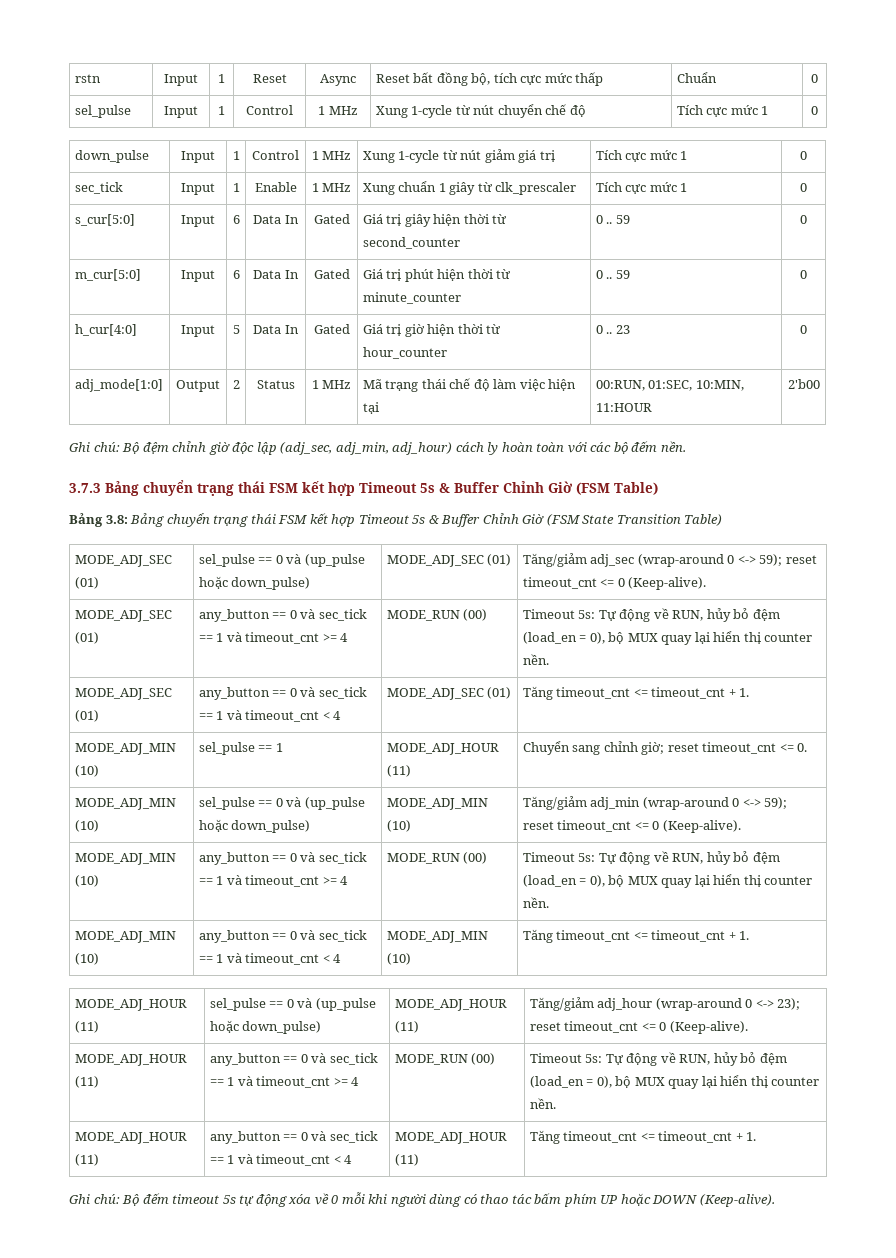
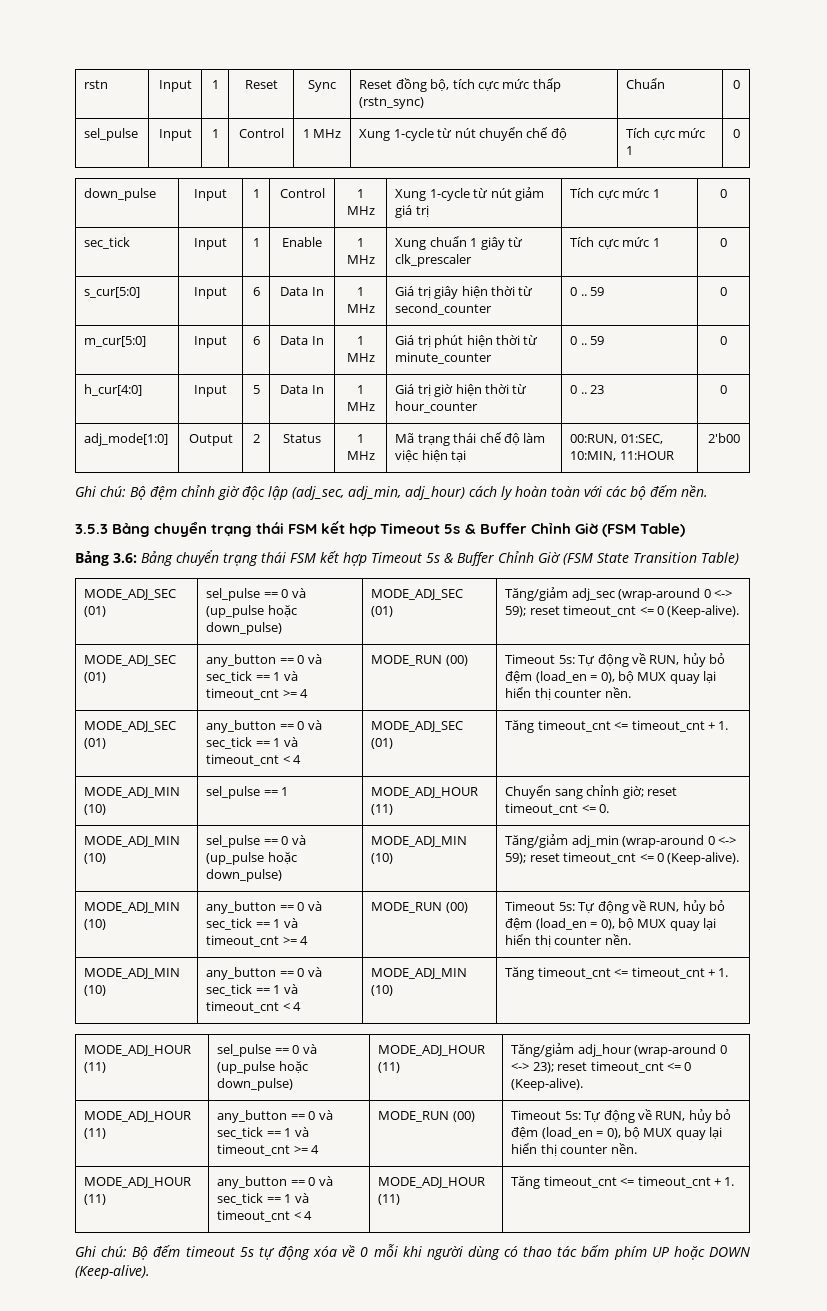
- rstn | Input | 1 | Reset | Async | Reset bất đồng bộ, tích cực mức thấp | Chuẩn | 0
+ rstn | Input | 1 | Reset | Sync | Reset đồng bộ, tích cực mức thấp (rstn_sync) | Chuẩn | 0
- s_cur[5:0] | Input | 6 | Data In | Gated | Giá trị giây hiện thời từ second_counter | 0 .. 59 | 0
+ s_cur[5:0] | Input | 6 | Data In | 1 MHz | Giá trị giây hiện thời từ second_counter | 0 .. 59 | 0
- m_cur[5:0] | Input | 6 | Data In | Gated | Giá trị phút hiện thời từ minute_counter | 0 .. 59 | 0
+ m_cur[5:0] | Input | 6 | Data In | 1 MHz | Giá trị phút hiện thời từ minute_counter | 0 .. 59 | 0
- h_cur[4:0] | Input | 5 | Data In | Gated | Giá trị giờ hiện thời từ hour_counter | 0 .. 23 | 0
+ h_cur[4:0] | Input | 5 | Data In | 1 MHz | Giá trị giờ hiện thời từ hour_counter | 0 .. 23 | 0
- 3.7.3 Bảng chuyển trạng thái FSM kết hợp Timeout 5s & Buffer Chỉnh Giờ (FSM Table)
+ 3.5.3 Bảng chuyển trạng thái FSM kết hợp Timeout 5s & Buffer Chỉnh Giờ (FSM Table)
- Bảng 3.8: Bảng chuyển trạng thái FSM kết hợp Timeout 5s & Buffer Chỉnh Giờ (FSM State Transition Table)
+ Bảng 3.6: Bảng chuyển trạng thái FSM kết hợp Timeout 5s & Buffer Chỉnh Giờ (FSM State Transition Table)

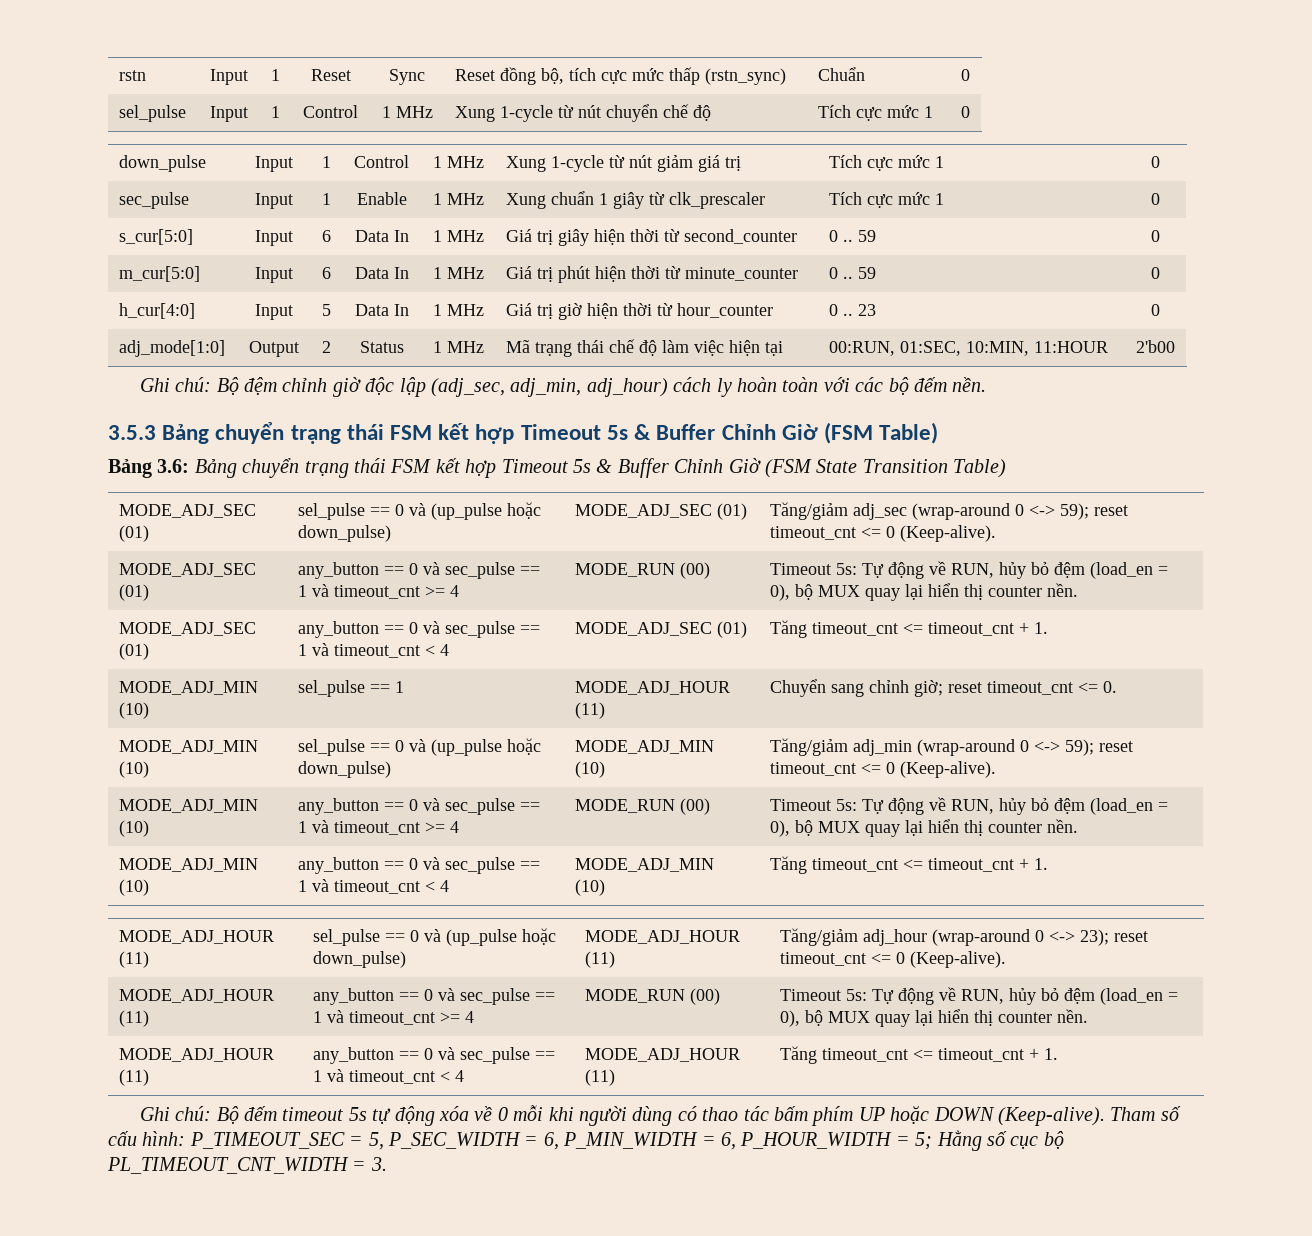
- sec_tick | Input | 1 | Enable | 1 MHz | Xung chuẩn 1 giây từ clk_prescaler | Tích cực mức 1 | 0
+ sec_pulse | Input | 1 | Enable | 1 MHz | Xung chuẩn 1 giây từ clk_prescaler | Tích cực mức 1 | 0
- MODE_ADJ_SEC (01) | any_button == 0 và sec_tick == 1 và timeout_cnt >= 4 | MODE_RUN (00) | Timeout 5s: Tự động về RUN, hủy bỏ đệm (load_en = 0), bộ MUX quay lại hiển thị counter nền.
+ MODE_ADJ_SEC (01) | any_button == 0 và sec_pulse == 1 và timeout_cnt >= 4 | MODE_RUN (00) | Timeout 5s: Tự động về RUN, hủy bỏ đệm (load_en = 0), bộ MUX quay lại hiển thị counter nền.
- MODE_ADJ_SEC (01) | any_button == 0 và sec_tick == 1 và timeout_cnt < 4 | MODE_ADJ_SEC (01) | Tăng timeout_cnt <= timeout_cnt + 1.
+ MODE_ADJ_SEC (01) | any_button == 0 và sec_pulse == 1 và timeout_cnt < 4 | MODE_ADJ_SEC (01) | Tăng timeout_cnt <= timeout_cnt + 1.
- MODE_ADJ_MIN (10) | any_button == 0 và sec_tick == 1 và timeout_cnt >= 4 | MODE_RUN (00) | Timeout 5s: Tự động về RUN, hủy bỏ đệm (load_en = 0), bộ MUX quay lại hiển thị counter nền.
+ MODE_ADJ_MIN (10) | any_button == 0 và sec_pulse == 1 và timeout_cnt >= 4 | MODE_RUN (00) | Timeout 5s: Tự động về RUN, hủy bỏ đệm (load_en = 0), bộ MUX quay lại hiển thị counter nền.
- MODE_ADJ_MIN (10) | any_button == 0 và sec_tick == 1 và timeout_cnt < 4 | MODE_ADJ_MIN (10) | Tăng timeout_cnt <= timeout_cnt + 1.
+ MODE_ADJ_MIN (10) | any_button == 0 và sec_pulse == 1 và timeout_cnt < 4 | MODE_ADJ_MIN (10) | Tăng timeout_cnt <= timeout_cnt + 1.
- MODE_ADJ_HOUR (11) | any_button == 0 và sec_tick == 1 và timeout_cnt >= 4 | MODE_RUN (00) | Timeout 5s: Tự động về RUN, hủy bỏ đệm (load_en = 0), bộ MUX quay lại hiển thị counter nền.
+ MODE_ADJ_HOUR (11) | any_button == 0 và sec_pulse == 1 và timeout_cnt >= 4 | MODE_RUN (00) | Timeout 5s: Tự động về RUN, hủy bỏ đệm (load_en = 0), bộ MUX quay lại hiển thị counter nền.
- MODE_ADJ_HOUR (11) | any_button == 0 và sec_tick == 1 và timeout_cnt < 4 | MODE_ADJ_HOUR (11) | Tăng timeout_cnt <= timeout_cnt + 1.
+ MODE_ADJ_HOUR (11) | any_button == 0 và sec_pulse == 1 và timeout_cnt < 4 | MODE_ADJ_HOUR (11) | Tăng timeout_cnt <= timeout_cnt + 1.
+ Tham số cấu hình: P_TIMEOUT_SEC = 5, P_SEC_WIDTH = 6, P_MIN_WIDTH = 6, P_HOUR_WIDTH = 5; Hằng số cục bộ PL_TIMEOUT_CNT_WIDTH = 3.

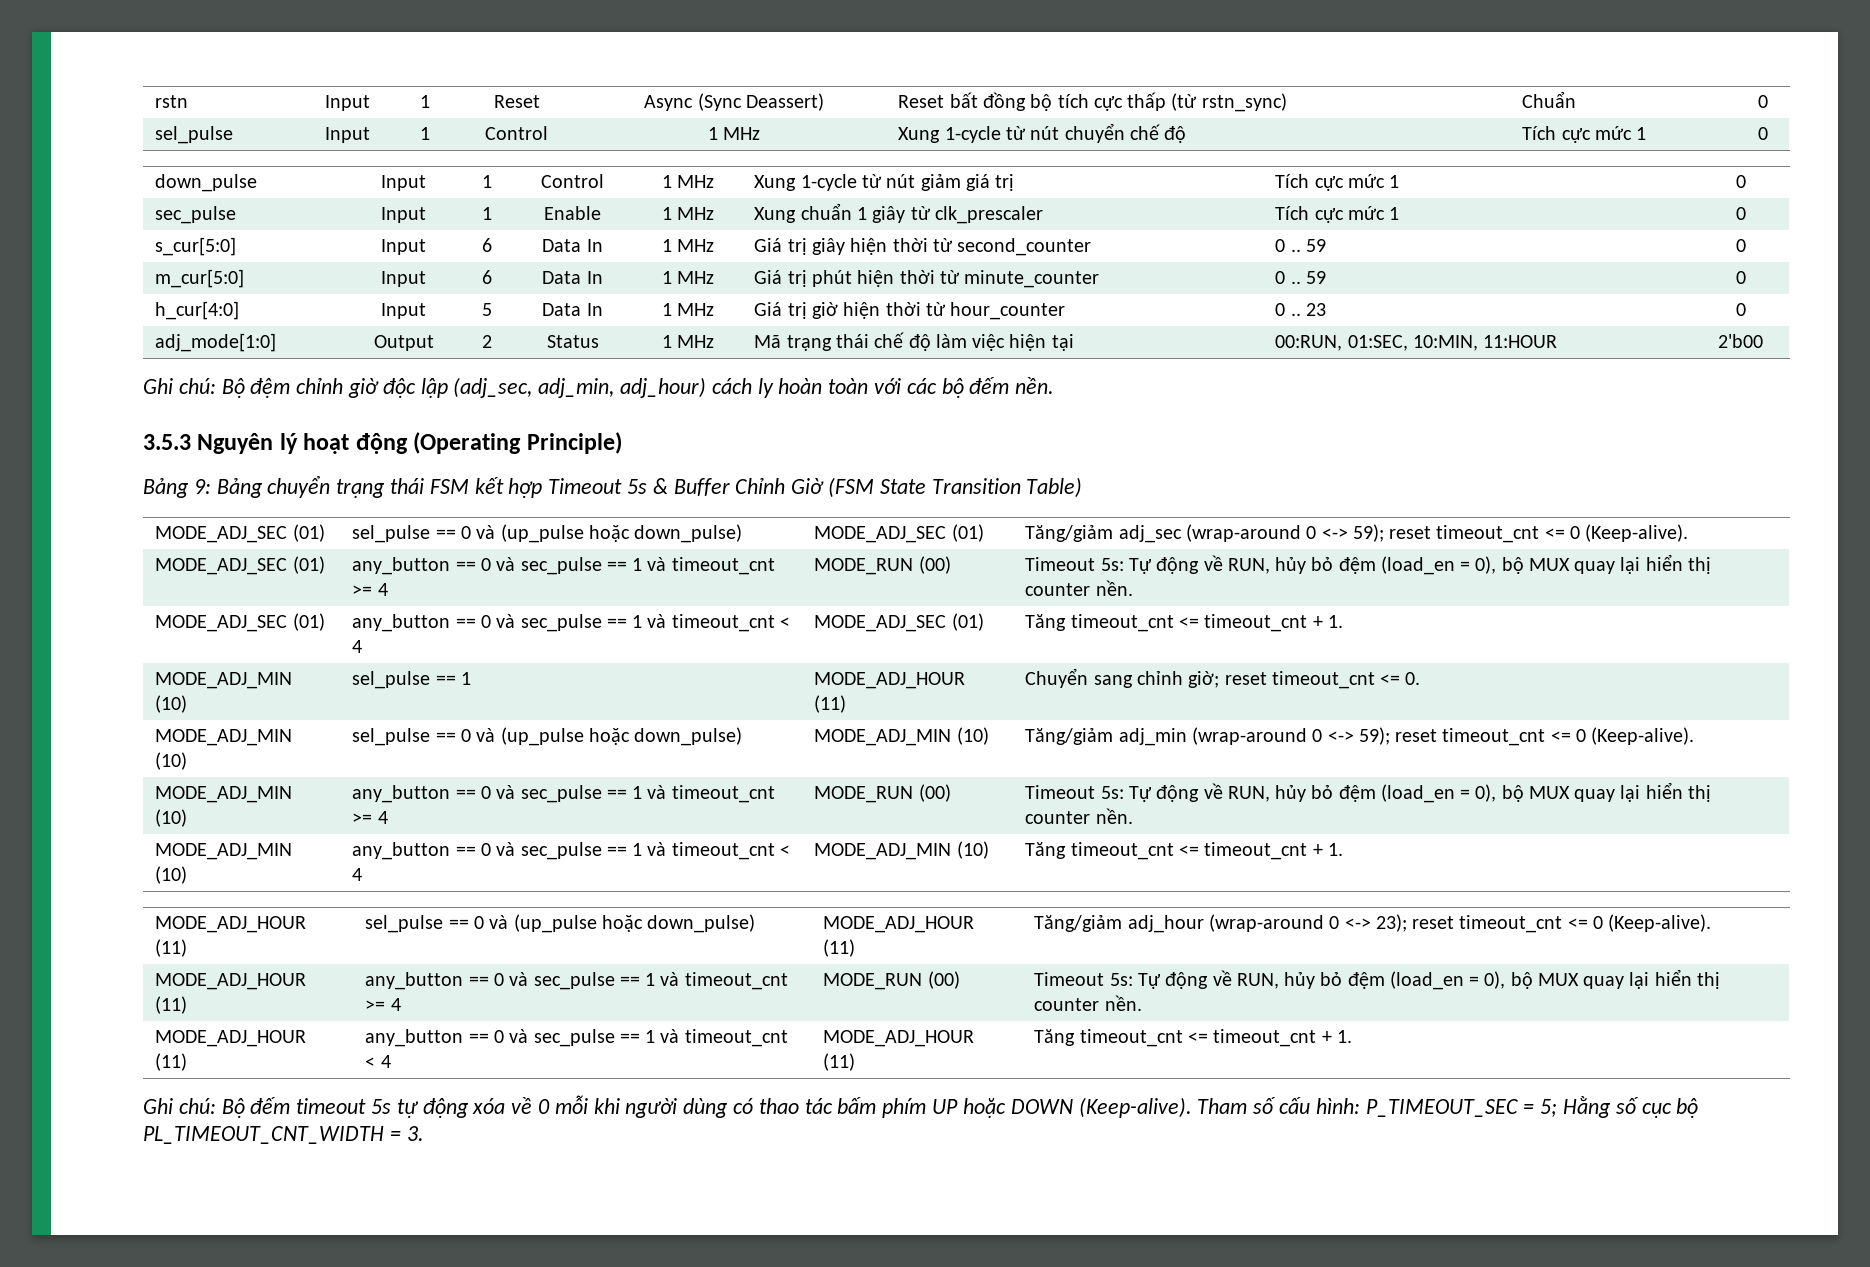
- rstn | Input | 1 | Reset | Sync | Reset đồng bộ, tích cực mức thấp (rstn_sync) | Chuẩn | 0
+ rstn | Input | 1 | Reset | Async (Sync Deassert) | Reset bất đồng bộ tích cực thấp (từ rstn_sync) | Chuẩn | 0
- 3.5.3 Bảng chuyển trạng thái FSM kết hợp Timeout 5s & Buffer Chỉnh Giờ (FSM Table)
- Bảng 3.6: Bảng chuyển trạng thái FSM kết hợp Timeout 5s & Buffer Chỉnh Giờ (FSM State Transition Table)
+ 3.5.3 Nguyên lý hoạt động (Operating Principle)
+ Bảng 9: Bảng chuyển trạng thái FSM kết hợp Timeout 5s & Buffer Chỉnh Giờ (FSM State Transition Table)
- Tham số cấu hình: P_TIMEOUT_SEC = 5, P_SEC_WIDTH = 6, P_MIN_WIDTH = 6, P_HOUR_WIDTH = 5; Hằng số cục bộ PL_TIMEOUT_CNT_WIDTH = 3.
+ Tham số cấu hình: P_TIMEOUT_SEC = 5; Hằng số cục bộ PL_TIMEOUT_CNT_WIDTH = 3.

